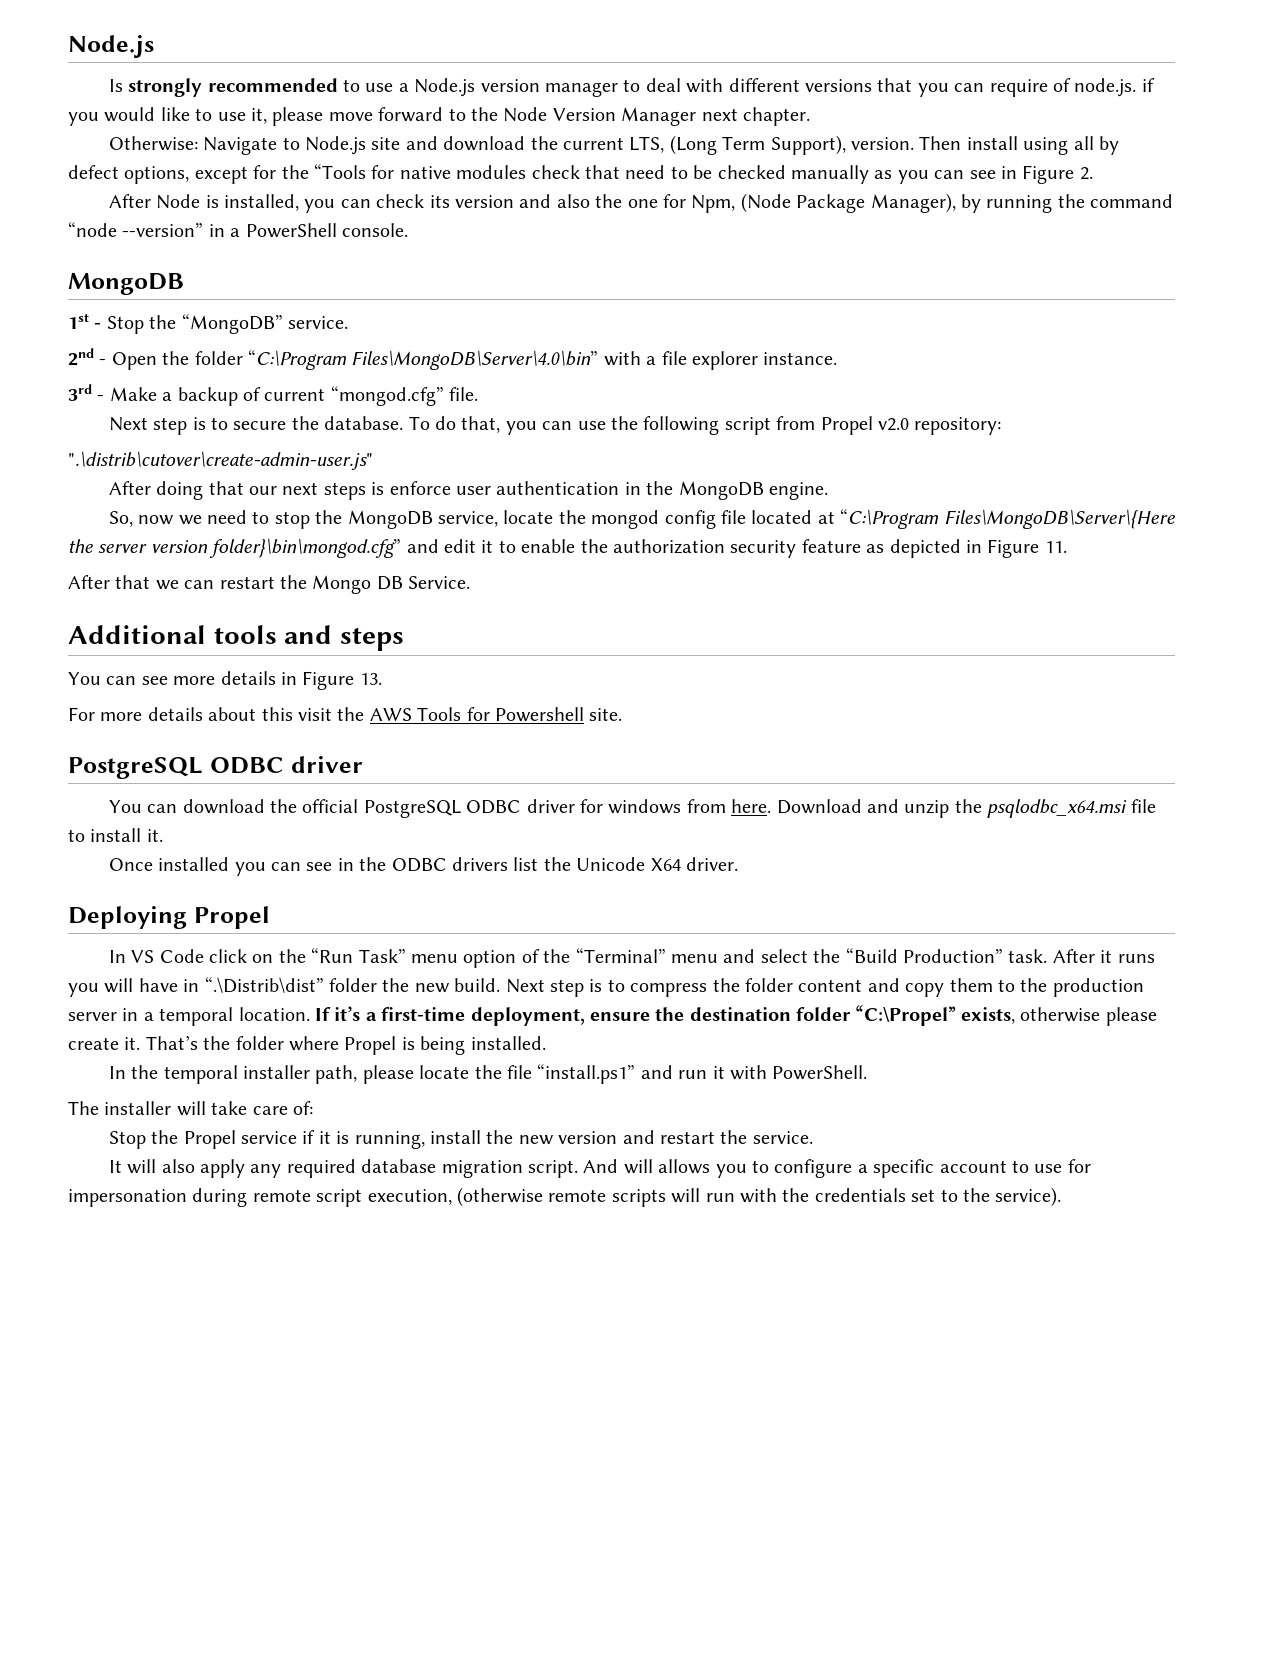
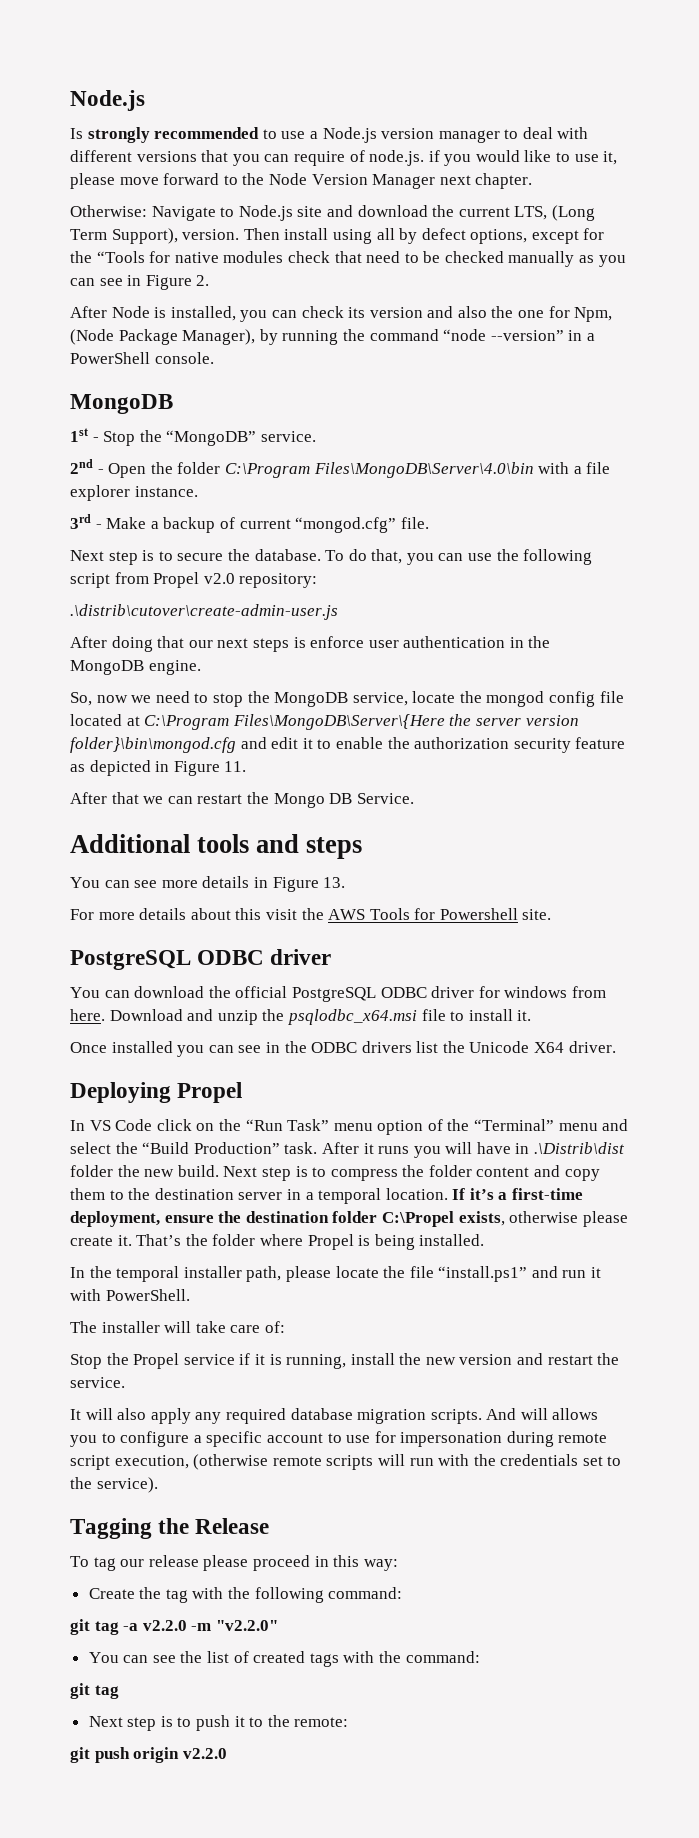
- 2nd - Open the folder “C:\Program Files\MongoDB\Server\4.0\bin” with a file explorer instance.
+ 2nd - Open the folder C:\Program Files\MongoDB\Server\4.0\bin with a file explorer instance.
- ".\distrib\cutover\create-admin-user.js"
+ .\distrib\cutover\create-admin-user.js
- So, now we need to stop the MongoDB service, locate the mongod config file located at “C:\Program Files\MongoDB\Server\{Here the server version folder}\bin\mongod.cfg” and edit it to enable the authorization security feature as depicted in Figure 11.
+ So, now we need to stop the MongoDB service, locate the mongod config file located at C:\Program Files\MongoDB\Server\{Here the server version folder}\bin\mongod.cfg and edit it to enable the authorization security feature as depicted in Figure 11.
- After it runs you will have in “.\Distrib\dist” folder the new build.
+ After it runs you will have in .\Distrib\dist folder the new build.
- Next step is to compress the folder content and copy them to the production server in a temporal location.
+ Next step is to compress the folder content and copy them to the destination server in a temporal location.
- If it’s a first-time deployment, ensure the destination folder “C:\Propel” exists, otherwise please create it.
+ If it’s a first-time deployment, ensure the destination folder C:\Propel exists, otherwise please create it.
- It will also apply any required database migration script.
+ It will also apply any required database migration scripts.
+ Tagging the Release
+ To tag our release please proceed in this way:
+ Create the tag with the following command:
+ git tag -a v2.2.0 -m "v2.2.0"
+ You can see the list of created tags with the command:
+ git tag
+ Next step is to push it to the remote:
+ git push origin v2.2.0

